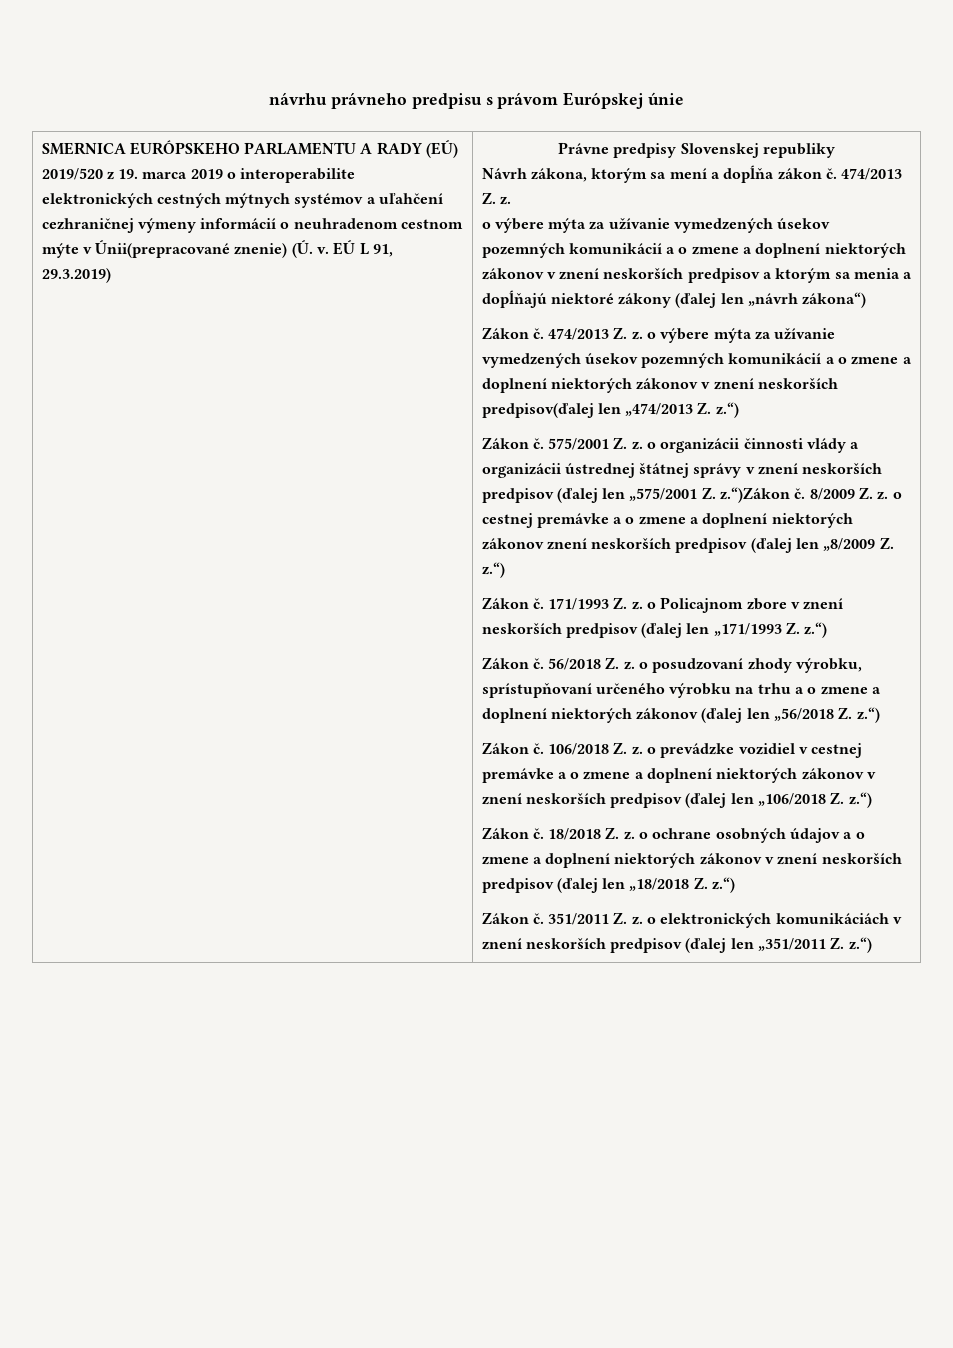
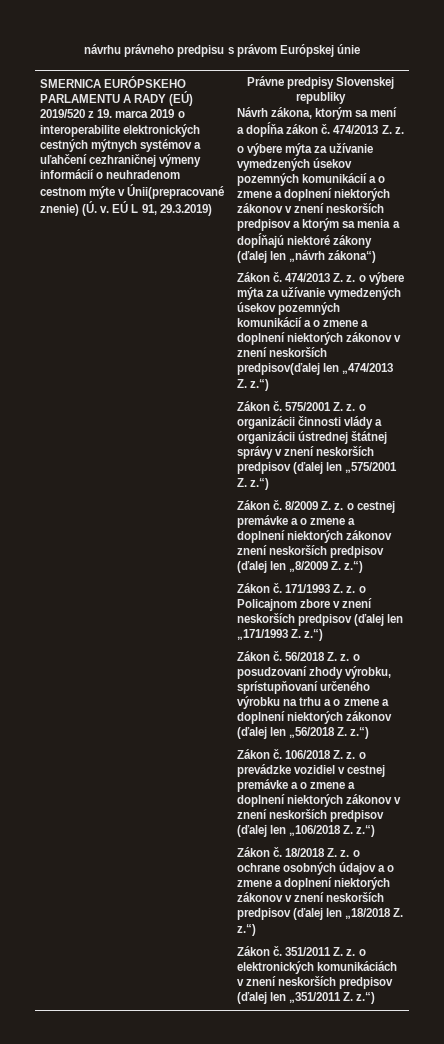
- 575/2001 Z. z. o organizácii činnosti vlády a organizácii ústrednej štátnej správy v znení neskorších predpisov (ďalej len „575/2001 Z. z.“)Zákon č.
+ 575/2001 Z. z. o organizácii činnosti vlády a organizácii ústrednej štátnej správy v znení neskorších predpisov (ďalej len „575/2001 Z. z.“)
+ Zákon č.

